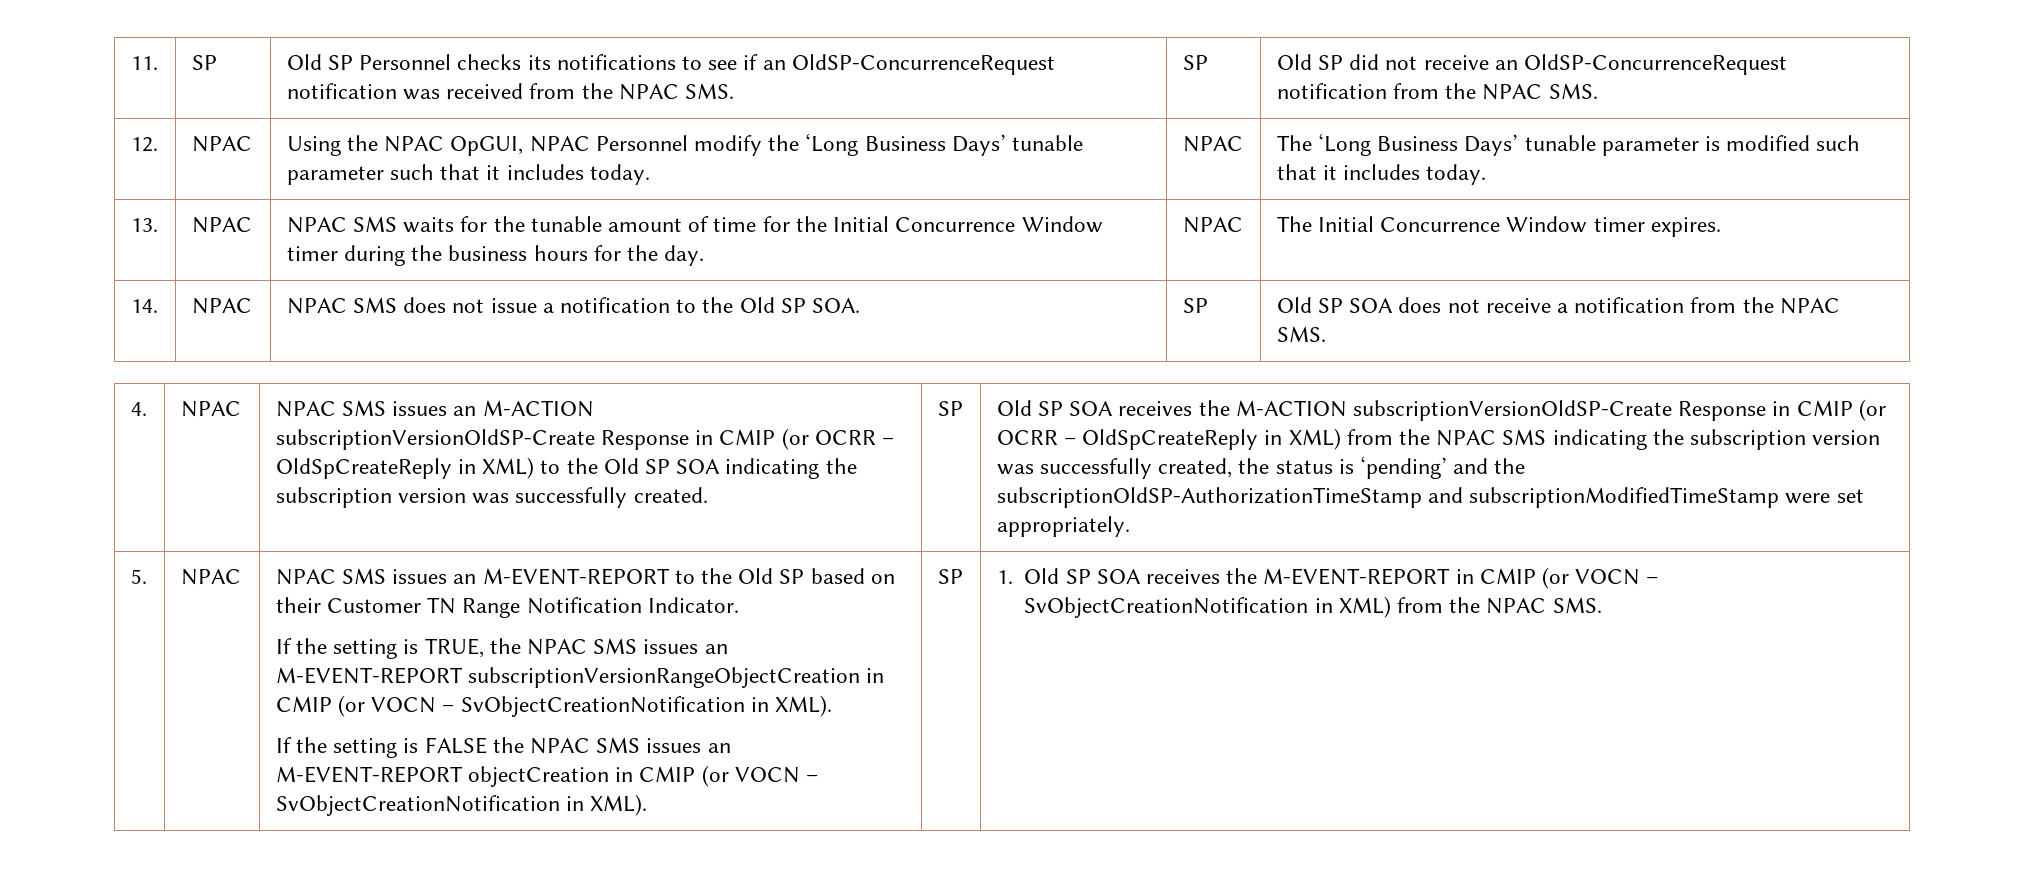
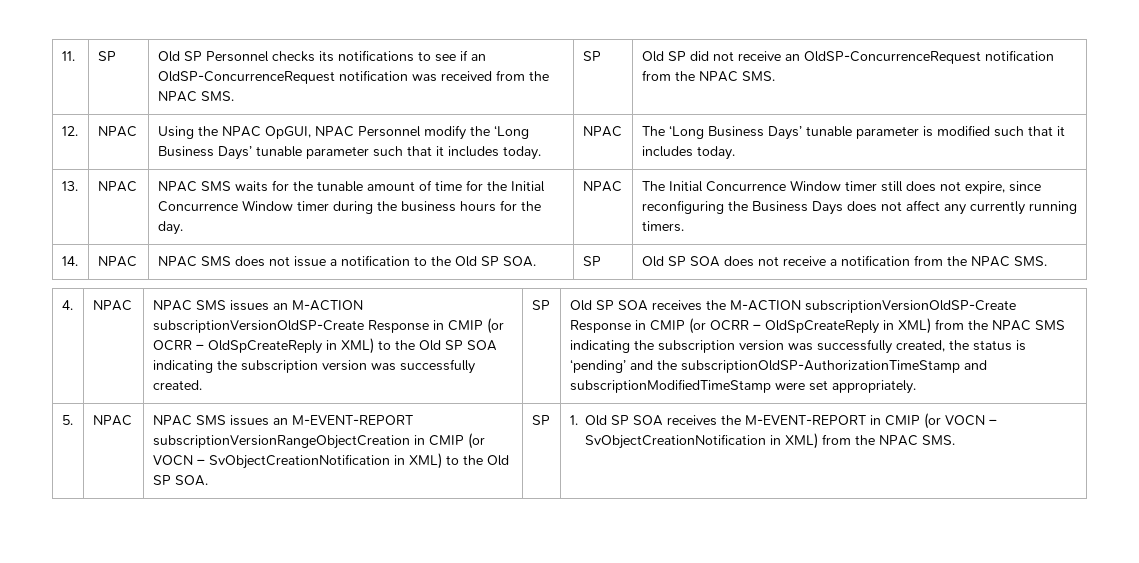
- The Initial Concurrence Window timer expires.
+ The Initial Concurrence Window timer still does not expire, since reconfiguring the Business Days does not affect any currently running timers.
- NPAC SMS issues an M-EVENT-REPORT to the Old SP based on their Customer TN Range Notification Indicator.
- If the setting is TRUE, the NPAC SMS issues an M-EVENT-REPORT subscriptionVersionRangeObjectCreation in CMIP (or VOCN – SvObjectCreationNotification in XML).
- If the setting is FALSE the NPAC SMS issues an M-EVENT-REPORT objectCreation in CMIP (or VOCN – SvObjectCreationNotification in XML).
+ NPAC SMS issues an M-EVENT-REPORT subscriptionVersionRangeObjectCreation in CMIP (or VOCN – SvObjectCreationNotification in XML) to the Old SP SOA.

